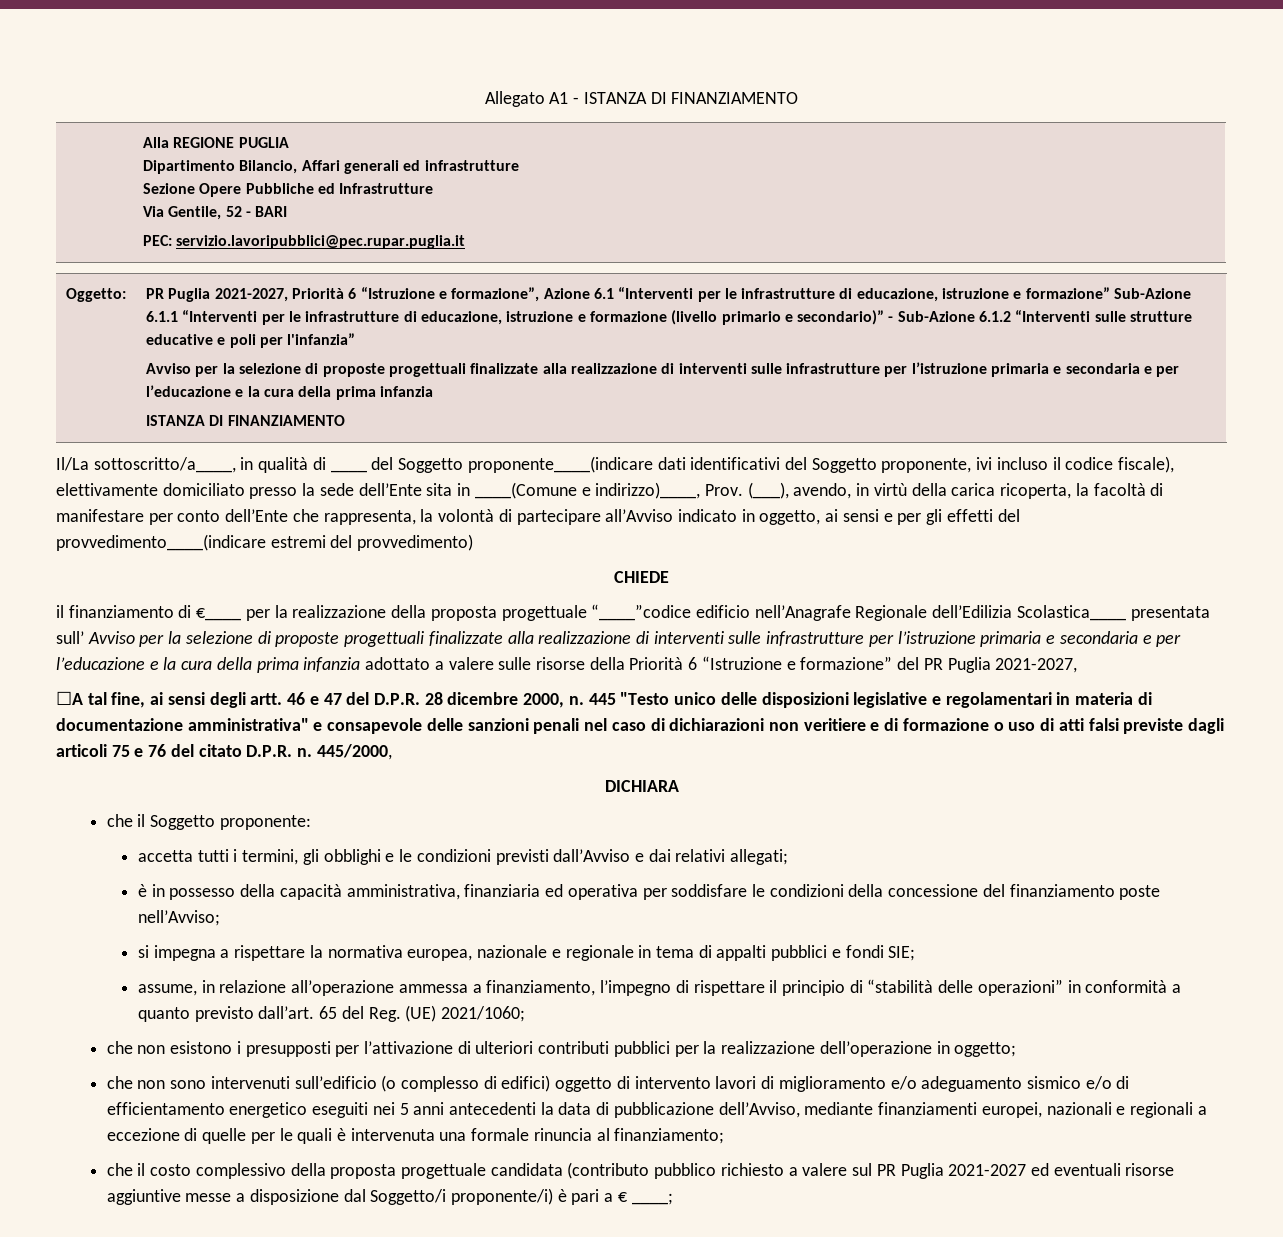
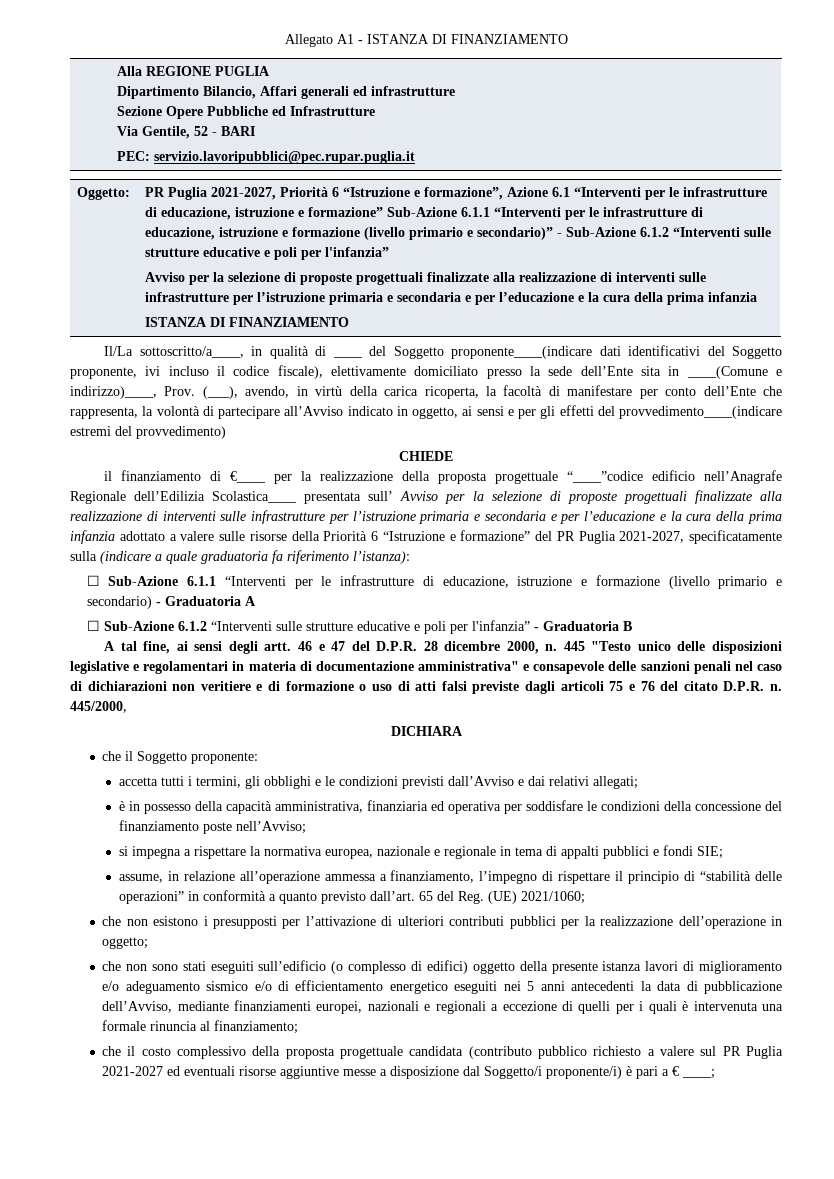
- il finanziamento di €____ per la realizzazione della proposta progettuale “____”codice edificio nell’Anagrafe Regionale dell’Edilizia Scolastica____ presentata sull’ Avviso per la selezione di proposte progettuali finalizzate alla realizzazione di interventi sulle infrastrutture per l’istruzione primaria e secondaria e per l’educazione e la cura della prima infanzia adottato a valere sulle risorse della Priorità 6 “Istruzione e formazione” del PR Puglia 2021-2027,
- ☐A tal fine, ai sensi degli artt.
+ il finanziamento di €____ per la realizzazione della proposta progettuale “____”codice edificio nell’Anagrafe Regionale dell’Edilizia Scolastica____ presentata sull’ Avviso per la selezione di proposte progettuali finalizzate alla realizzazione di interventi sulle infrastrutture per l’istruzione primaria e secondaria e per l’educazione e la cura della prima infanzia adottato a valere sulle risorse della Priorità 6 “Istruzione e formazione” del PR Puglia 2021-2027, specificatamente sulla (indicare a quale graduatoria fa riferimento l’istanza):
+ ☐ Sub-Azione 6.1.1 “Interventi per le infrastrutture di educazione, istruzione e formazione (livello primario e secondario) - Graduatoria A
+ ☐ Sub-Azione 6.1.2 “Interventi sulle strutture educative e poli per l'infanzia” - Graduatoria B
+ A tal fine, ai sensi degli artt.
- che non sono intervenuti sull’edificio (o complesso di edifici) oggetto di intervento lavori di miglioramento e/o adeguamento sismico e/o di efficientamento energetico eseguiti nei 5 anni antecedenti la data di pubblicazione dell’Avviso, mediante finanziamenti europei, nazionali e regionali a eccezione di quelle per le quali è intervenuta una formale rinuncia al finanziamento;
+ che non sono stati eseguiti sull’edificio (o complesso di edifici) oggetto della presente istanza lavori di miglioramento e/o adeguamento sismico e/o di efficientamento energetico eseguiti nei 5 anni antecedenti la data di pubblicazione dell’Avviso, mediante finanziamenti europei, nazionali e regionali a eccezione di quelli per i quali è intervenuta una formale rinuncia al finanziamento;

